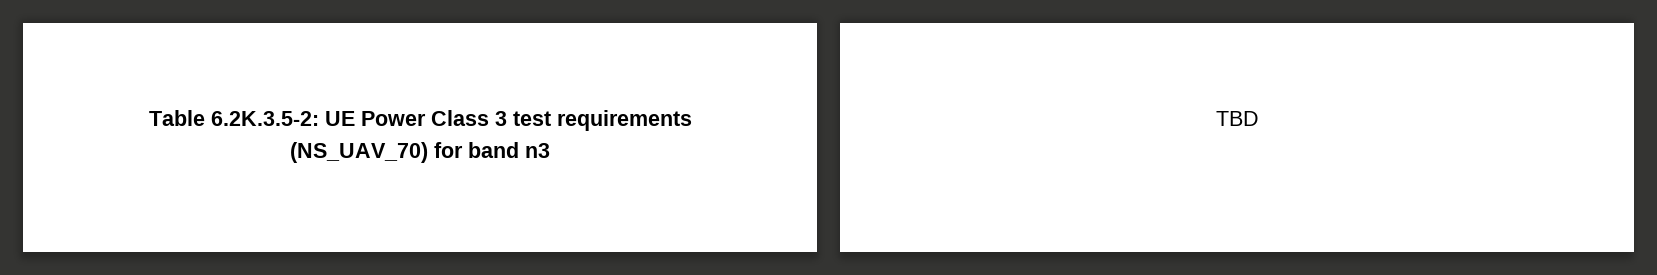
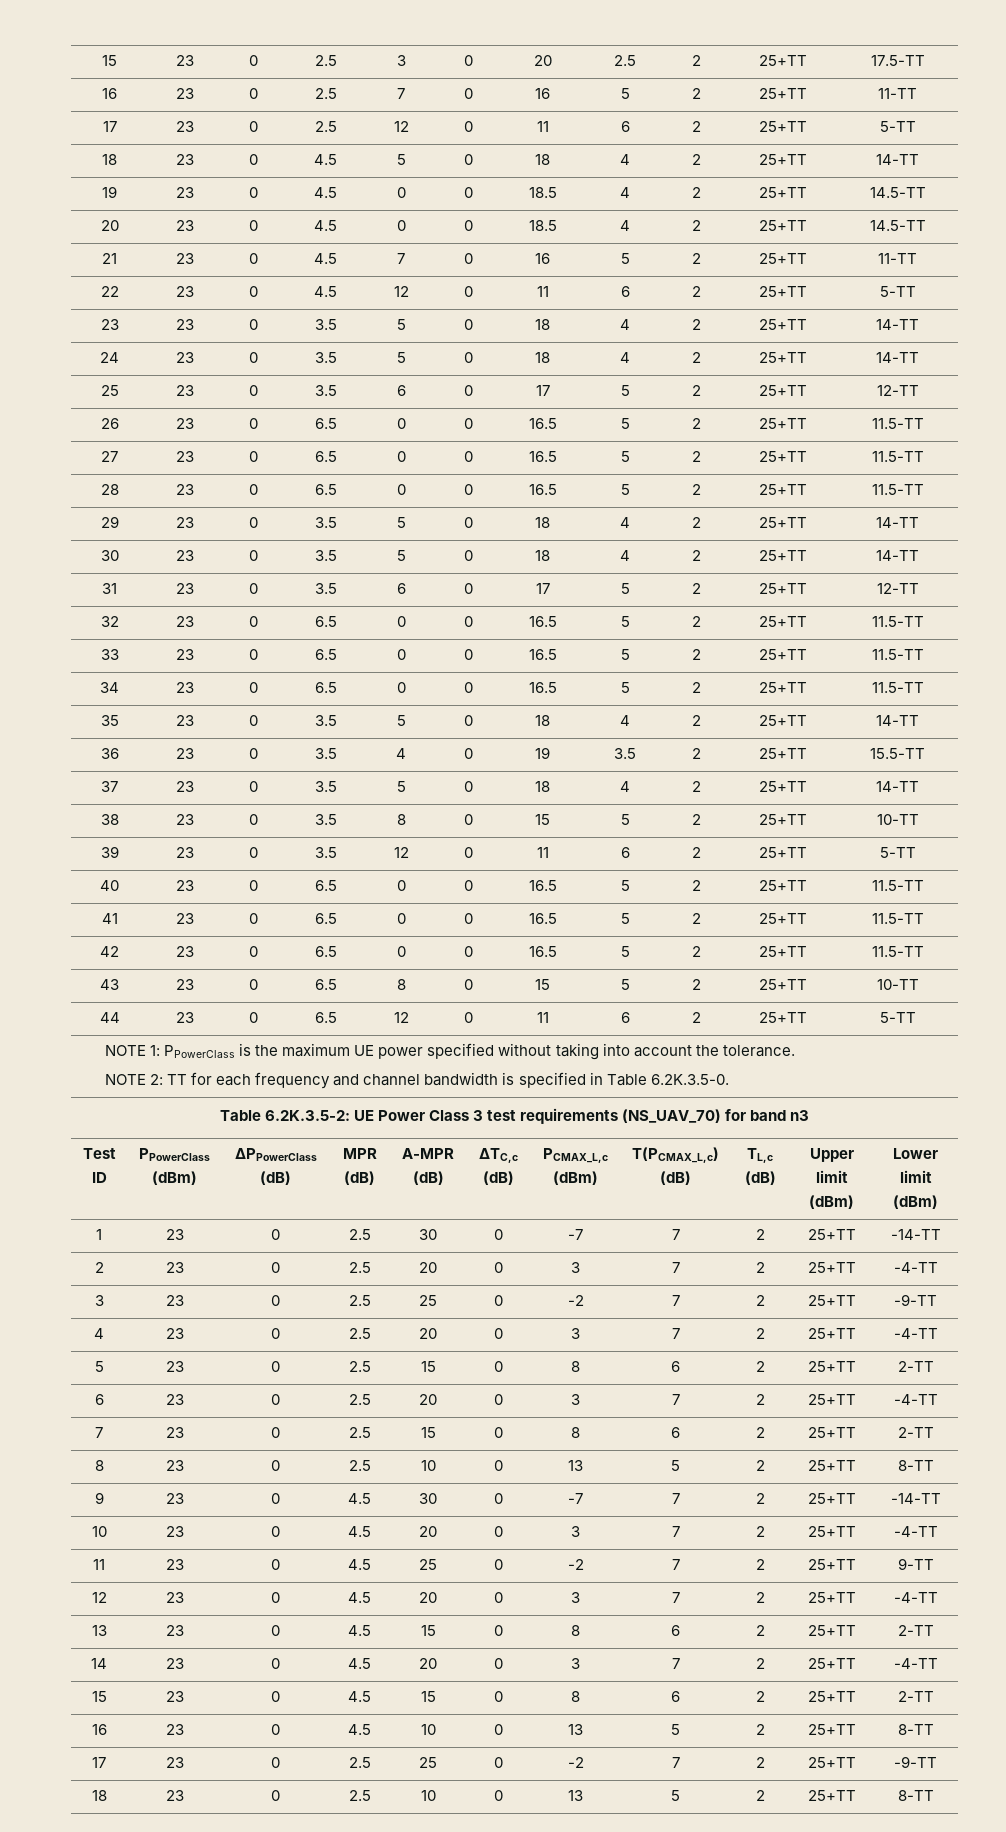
+ 15 | 23 | 0 | 2.5 | 3 | 0 | 20 | 2.5 | 2 | 25+TT | 17.5-TT
+ 16 | 23 | 0 | 2.5 | 7 | 0 | 16 | 5 | 2 | 25+TT | 11-TT
+ 17 | 23 | 0 | 2.5 | 12 | 0 | 11 | 6 | 2 | 25+TT | 5-TT
+ 18 | 23 | 0 | 4.5 | 5 | 0 | 18 | 4 | 2 | 25+TT | 14-TT
+ 19 | 23 | 0 | 4.5 | 0 | 0 | 18.5 | 4 | 2 | 25+TT | 14.5-TT
+ 20 | 23 | 0 | 4.5 | 0 | 0 | 18.5 | 4 | 2 | 25+TT | 14.5-TT
+ 21 | 23 | 0 | 4.5 | 7 | 0 | 16 | 5 | 2 | 25+TT | 11-TT
+ 22 | 23 | 0 | 4.5 | 12 | 0 | 11 | 6 | 2 | 25+TT | 5-TT
+ 23 | 23 | 0 | 3.5 | 5 | 0 | 18 | 4 | 2 | 25+TT | 14-TT
+ 24 | 23 | 0 | 3.5 | 5 | 0 | 18 | 4 | 2 | 25+TT | 14-TT
+ 25 | 23 | 0 | 3.5 | 6 | 0 | 17 | 5 | 2 | 25+TT | 12-TT
+ 26 | 23 | 0 | 6.5 | 0 | 0 | 16.5 | 5 | 2 | 25+TT | 11.5-TT
+ 27 | 23 | 0 | 6.5 | 0 | 0 | 16.5 | 5 | 2 | 25+TT | 11.5-TT
+ 28 | 23 | 0 | 6.5 | 0 | 0 | 16.5 | 5 | 2 | 25+TT | 11.5-TT
+ 29 | 23 | 0 | 3.5 | 5 | 0 | 18 | 4 | 2 | 25+TT | 14-TT
+ 30 | 23 | 0 | 3.5 | 5 | 0 | 18 | 4 | 2 | 25+TT | 14-TT
+ 31 | 23 | 0 | 3.5 | 6 | 0 | 17 | 5 | 2 | 25+TT | 12-TT
+ 32 | 23 | 0 | 6.5 | 0 | 0 | 16.5 | 5 | 2 | 25+TT | 11.5-TT
+ 33 | 23 | 0 | 6.5 | 0 | 0 | 16.5 | 5 | 2 | 25+TT | 11.5-TT
+ 34 | 23 | 0 | 6.5 | 0 | 0 | 16.5 | 5 | 2 | 25+TT | 11.5-TT
+ 35 | 23 | 0 | 3.5 | 5 | 0 | 18 | 4 | 2 | 25+TT | 14-TT
+ 36 | 23 | 0 | 3.5 | 4 | 0 | 19 | 3.5 | 2 | 25+TT | 15.5-TT
+ 37 | 23 | 0 | 3.5 | 5 | 0 | 18 | 4 | 2 | 25+TT | 14-TT
+ 38 | 23 | 0 | 3.5 | 8 | 0 | 15 | 5 | 2 | 25+TT | 10-TT
+ 39 | 23 | 0 | 3.5 | 12 | 0 | 11 | 6 | 2 | 25+TT | 5-TT
+ 40 | 23 | 0 | 6.5 | 0 | 0 | 16.5 | 5 | 2 | 25+TT | 11.5-TT
+ 41 | 23 | 0 | 6.5 | 0 | 0 | 16.5 | 5 | 2 | 25+TT | 11.5-TT
+ 42 | 23 | 0 | 6.5 | 0 | 0 | 16.5 | 5 | 2 | 25+TT | 11.5-TT
+ 43 | 23 | 0 | 6.5 | 8 | 0 | 15 | 5 | 2 | 25+TT | 10-TT
+ 44 | 23 | 0 | 6.5 | 12 | 0 | 11 | 6 | 2 | 25+TT | 5-TT
+ NOTE 1: PPowerClass is the maximum UE power specified without taking into account the tolerance.
+ NOTE 2: TT for each frequency and channel bandwidth is specified in Table 6.2K.3.5-0.
- TBD
+ Test ID | PPowerClass (dBm) | ΔPPowerClass (dB) | MPR (dB) | A-MPR (dB) | ΔTC,c (dB) | PCMAX_L,c (dBm) | T(PCMAX_L,c) (dB) | TL,c (dB) | Upper limit (dBm) | Lower limit (dBm)
+ 1 | 23 | 0 | 2.5 | 30 | 0 | -7 | 7 | 2 | 25+TT | -14-TT
+ 2 | 23 | 0 | 2.5 | 20 | 0 | 3 | 7 | 2 | 25+TT | -4-TT
+ 3 | 23 | 0 | 2.5 | 25 | 0 | -2 | 7 | 2 | 25+TT | -9-TT
+ 4 | 23 | 0 | 2.5 | 20 | 0 | 3 | 7 | 2 | 25+TT | -4-TT
+ 5 | 23 | 0 | 2.5 | 15 | 0 | 8 | 6 | 2 | 25+TT | 2-TT
+ 6 | 23 | 0 | 2.5 | 20 | 0 | 3 | 7 | 2 | 25+TT | -4-TT
+ 7 | 23 | 0 | 2.5 | 15 | 0 | 8 | 6 | 2 | 25+TT | 2-TT
+ 8 | 23 | 0 | 2.5 | 10 | 0 | 13 | 5 | 2 | 25+TT | 8-TT
+ 9 | 23 | 0 | 4.5 | 30 | 0 | -7 | 7 | 2 | 25+TT | -14-TT
+ 10 | 23 | 0 | 4.5 | 20 | 0 | 3 | 7 | 2 | 25+TT | -4-TT
+ 11 | 23 | 0 | 4.5 | 25 | 0 | -2 | 7 | 2 | 25+TT | 9-TT
+ 12 | 23 | 0 | 4.5 | 20 | 0 | 3 | 7 | 2 | 25+TT | -4-TT
+ 13 | 23 | 0 | 4.5 | 15 | 0 | 8 | 6 | 2 | 25+TT | 2-TT
+ 14 | 23 | 0 | 4.5 | 20 | 0 | 3 | 7 | 2 | 25+TT | -4-TT
+ 15 | 23 | 0 | 4.5 | 15 | 0 | 8 | 6 | 2 | 25+TT | 2-TT
+ 16 | 23 | 0 | 4.5 | 10 | 0 | 13 | 5 | 2 | 25+TT | 8-TT
+ 17 | 23 | 0 | 2.5 | 25 | 0 | -2 | 7 | 2 | 25+TT | -9-TT
+ 18 | 23 | 0 | 2.5 | 10 | 0 | 13 | 5 | 2 | 25+TT | 8-TT

